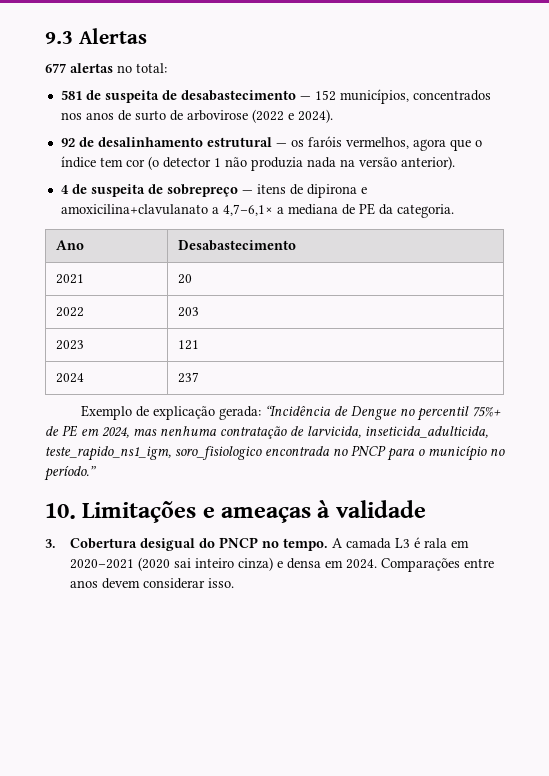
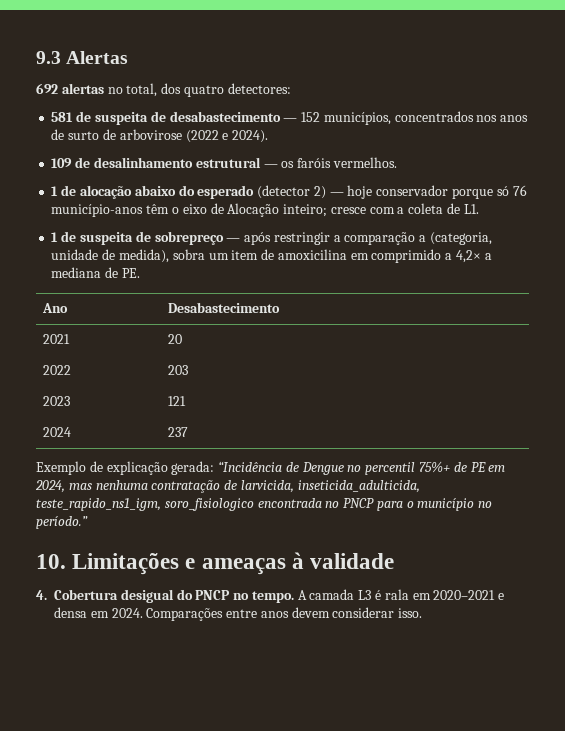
- 677 alertas no total:
+ 692 alertas no total, dos quatro detectores:
- 92 de desalinhamento estrutural — os faróis vermelhos, agora que o índice tem cor (o detector 1 não produzia nada na versão anterior).
- 4 de suspeita de sobrepreço — itens de dipirona e amoxicilina+clavulanato a 4,7–6,1× a mediana de PE da categoria.
+ 109 de desalinhamento estrutural — os faróis vermelhos.
+ 1 de alocação abaixo do esperado (detector 2) — hoje conservador porque só 76 município-anos têm o eixo de Alocação inteiro; cresce com a coleta de L1.
+ 1 de suspeita de sobrepreço — após restringir a comparação a (categoria, unidade de medida), sobra um item de amoxicilina em comprimido a 4,2× a mediana de PE.
- 3. Cobertura desigual do PNCP no tempo.
+ 4. Cobertura desigual do PNCP no tempo.
- A camada L3 é rala em 2020–2021 (2020 sai inteiro cinza) e densa em 2024.
+ A camada L3 é rala em 2020–2021 e densa em 2024.

